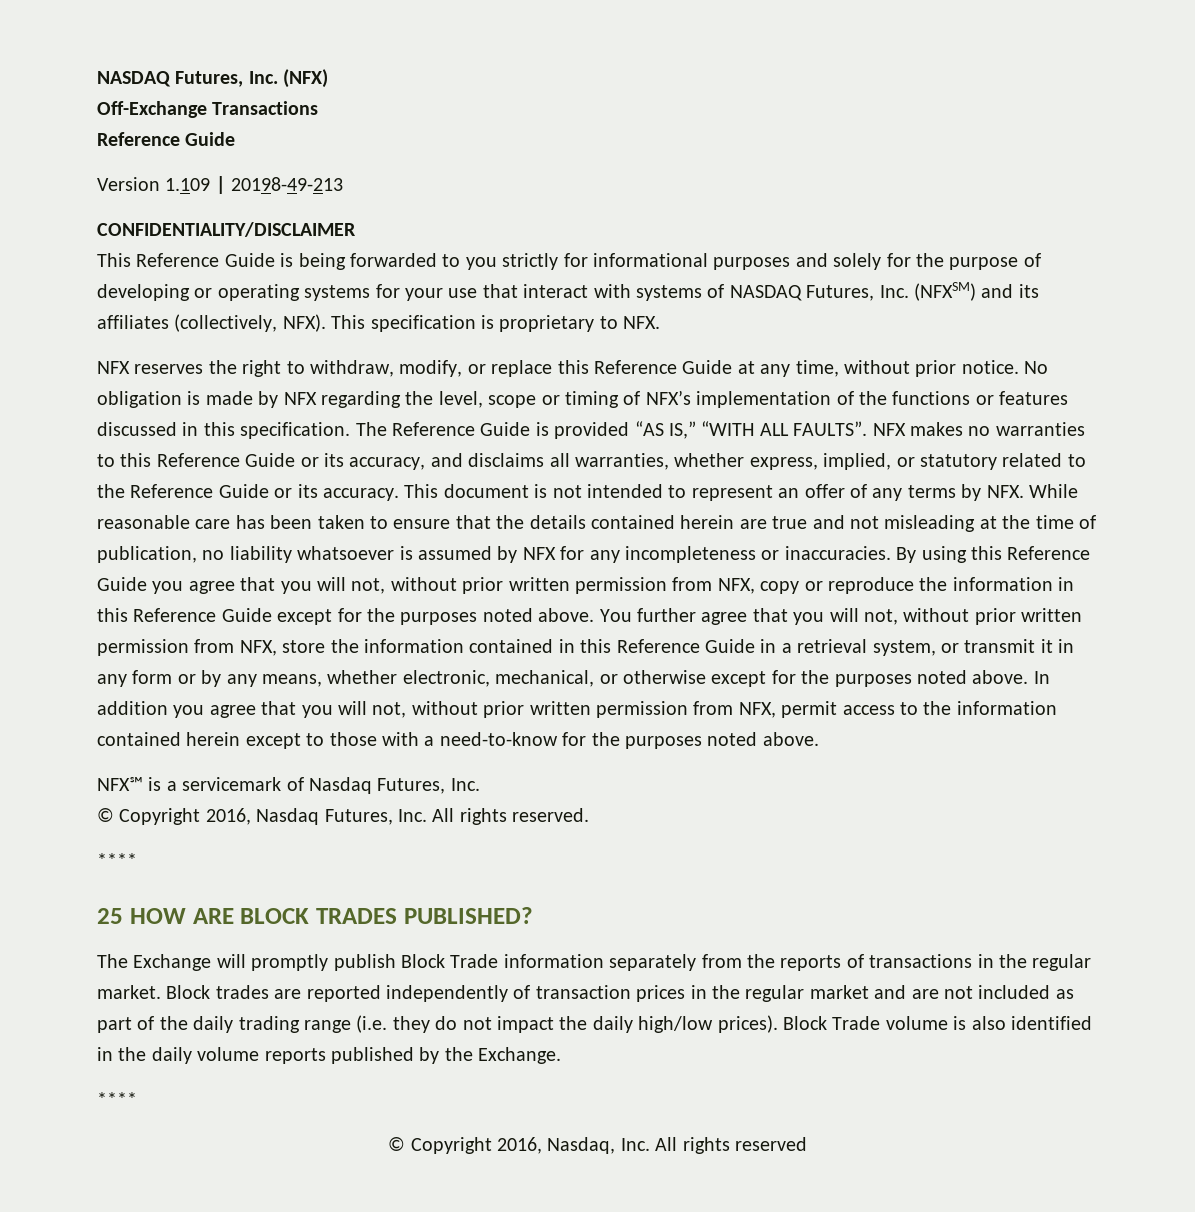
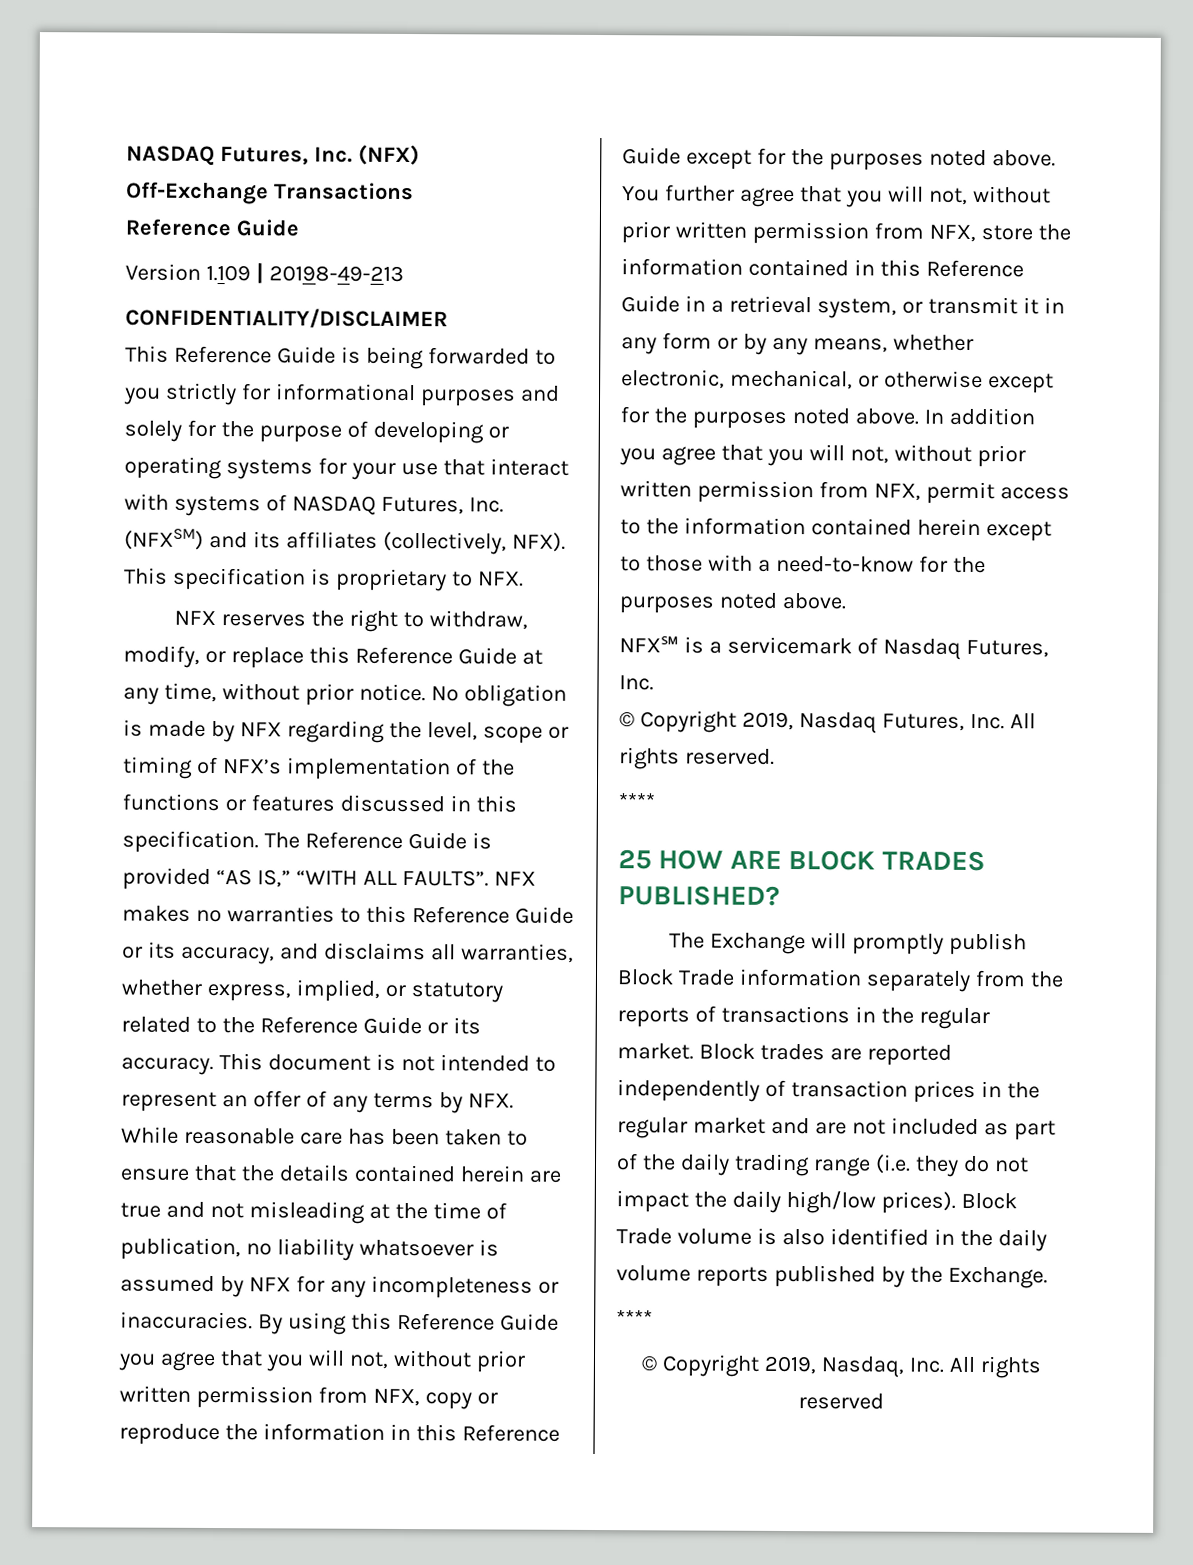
- © Copyright 2016, Nasdaq Futures, Inc. All rights reserved.
+ © Copyright 2019, Nasdaq Futures, Inc. All rights reserved.
- © Copyright 2016, Nasdaq, Inc. All rights reserved
+ © Copyright 2019, Nasdaq, Inc. All rights reserved

